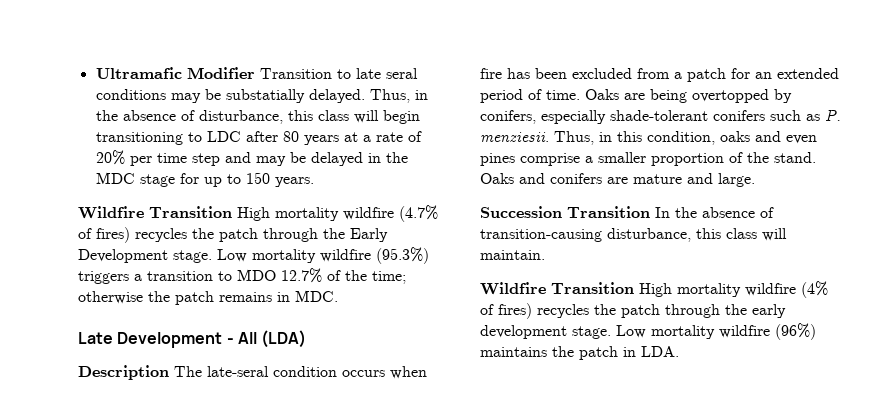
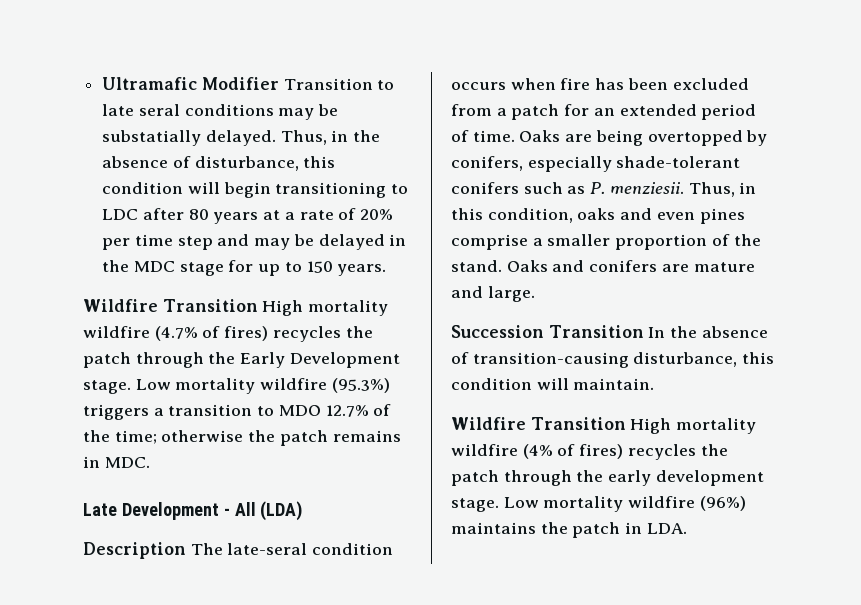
- Thus, in the absence of disturbance, this class will begin transitioning to LDC after 80 years at a rate of 20% per time step and may be delayed in the MDC stage for up to 150 years.
+ Thus, in the absence of disturbance, this condition will begin transitioning to LDC after 80 years at a rate of 20% per time step and may be delayed in the MDC stage for up to 150 years.
- Succession Transition In the absence of transition-causing disturbance, this class will maintain.
+ Succession Transition In the absence of transition-causing disturbance, this condition will maintain.

